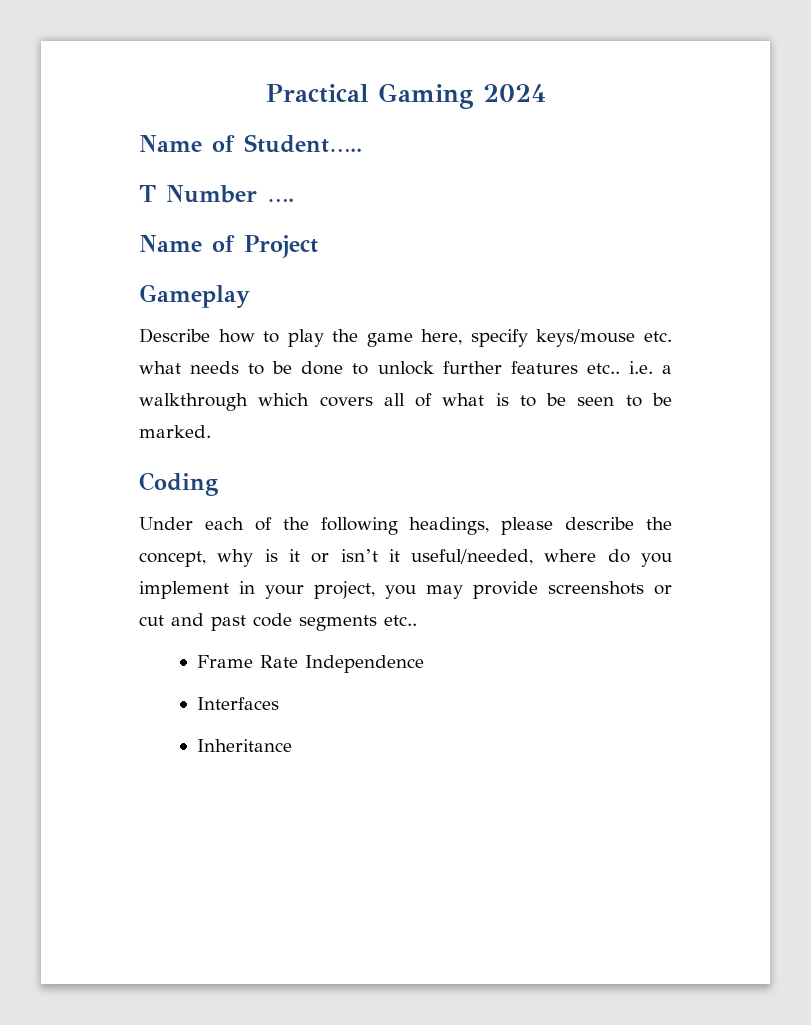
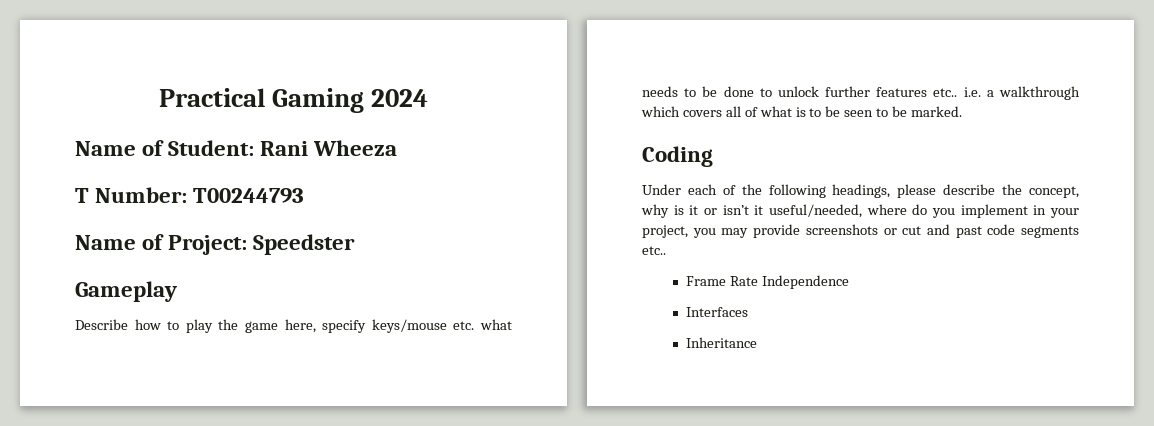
- Name of Student…..
+ Name of Student: Rani Wheeza
- T Number ….
- Name of Project
+ T Number: T00244793
+ Name of Project: Speedster

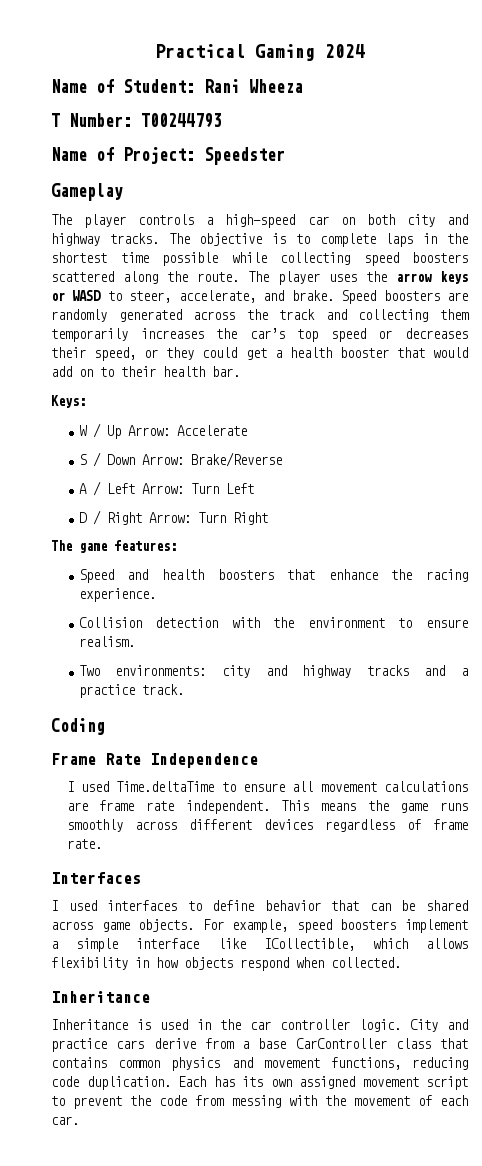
- Describe how to play the game here, specify keys/mouse etc. what needs to be done to unlock further features etc.. i.e. a walkthrough which covers all of what is to be seen to be marked.
+ The player controls a high-speed car on both city and highway tracks. The objective is to complete laps in the shortest time possible while collecting speed boosters scattered along the route. The player uses the arrow keys or WASD to steer, accelerate, and brake. Speed boosters are randomly generated across the track and collecting them temporarily increases the car’s top speed or decreases their speed, or they could get a health booster that would add on to their health bar.
+ Keys:
+ W / Up Arrow: Accelerate
+ S / Down Arrow: Brake/Reverse
+ A / Left Arrow: Turn Left
+ D / Right Arrow: Turn Right
+ The game features:
+ Speed and health boosters that enhance the racing experience.
+ Collision detection with the environment to ensure realism.
+ Two environments: city and highway tracks and a practice track.
  Coding
- Under each of the following headings, please describe the concept, why is it or isn’t it useful/needed, where do you implement in your project, you may provide screenshots or cut and past code segments etc..
  Frame Rate Independence
+ I used Time.deltaTime to ensure all movement calculations are frame rate independent. This means the game runs smoothly across different devices regardless of frame rate.
  Interfaces
+ I used interfaces to define behavior that can be shared across game objects. For example, speed boosters implement a simple interface like ICollectible, which allows flexibility in how objects respond when collected.
  Inheritance
+ Inheritance is used in the car controller logic. City and practice cars derive from a base CarController class that contains common physics and movement functions, reducing code duplication. Each has its own assigned movement script to prevent the code from messing with the movement of each car.

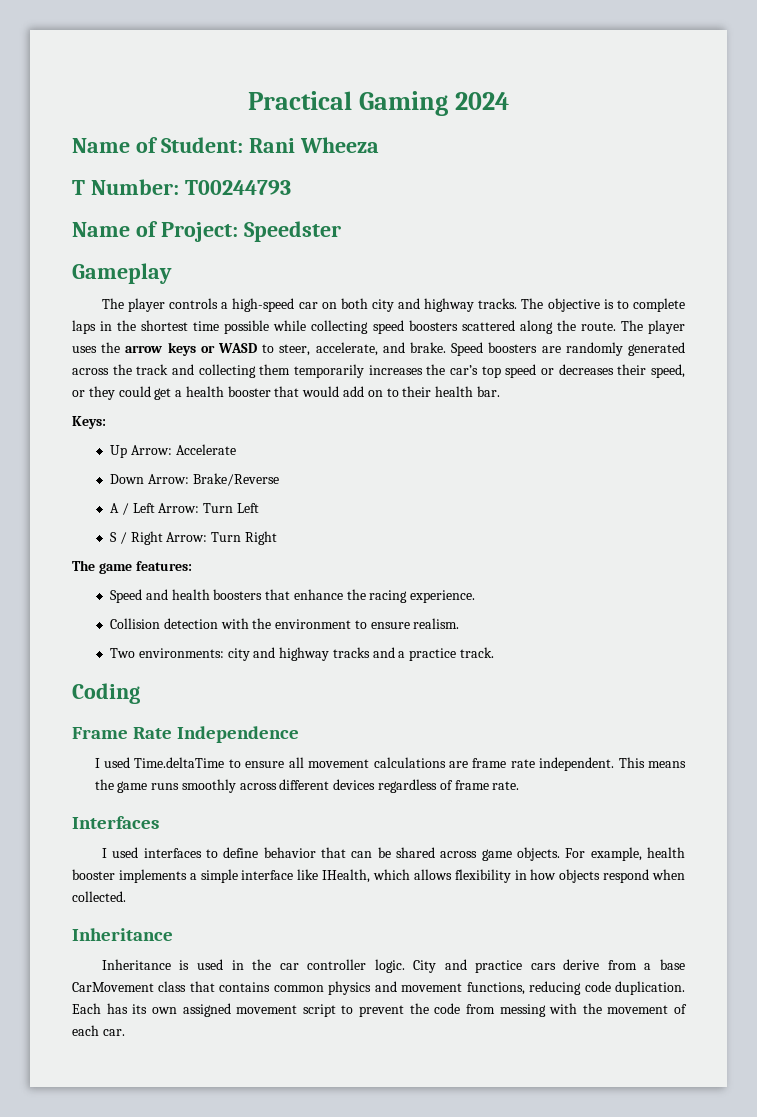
- W / Up Arrow: Accelerate
+ Up Arrow: Accelerate
- S / Down Arrow: Brake/Reverse
+ Down Arrow: Brake/Reverse
- D / Right Arrow: Turn Right
+ S / Right Arrow: Turn Right
- For example, speed boosters implement a simple interface like ICollectible, which allows flexibility in how objects respond when collected.
+ For example, health booster implements a simple interface like IHealth, which allows flexibility in how objects respond when collected.
- City and practice cars derive from a base CarController class that contains common physics and movement functions, reducing code duplication.
+ City and practice cars derive from a base CarMovement class that contains common physics and movement functions, reducing code duplication.

